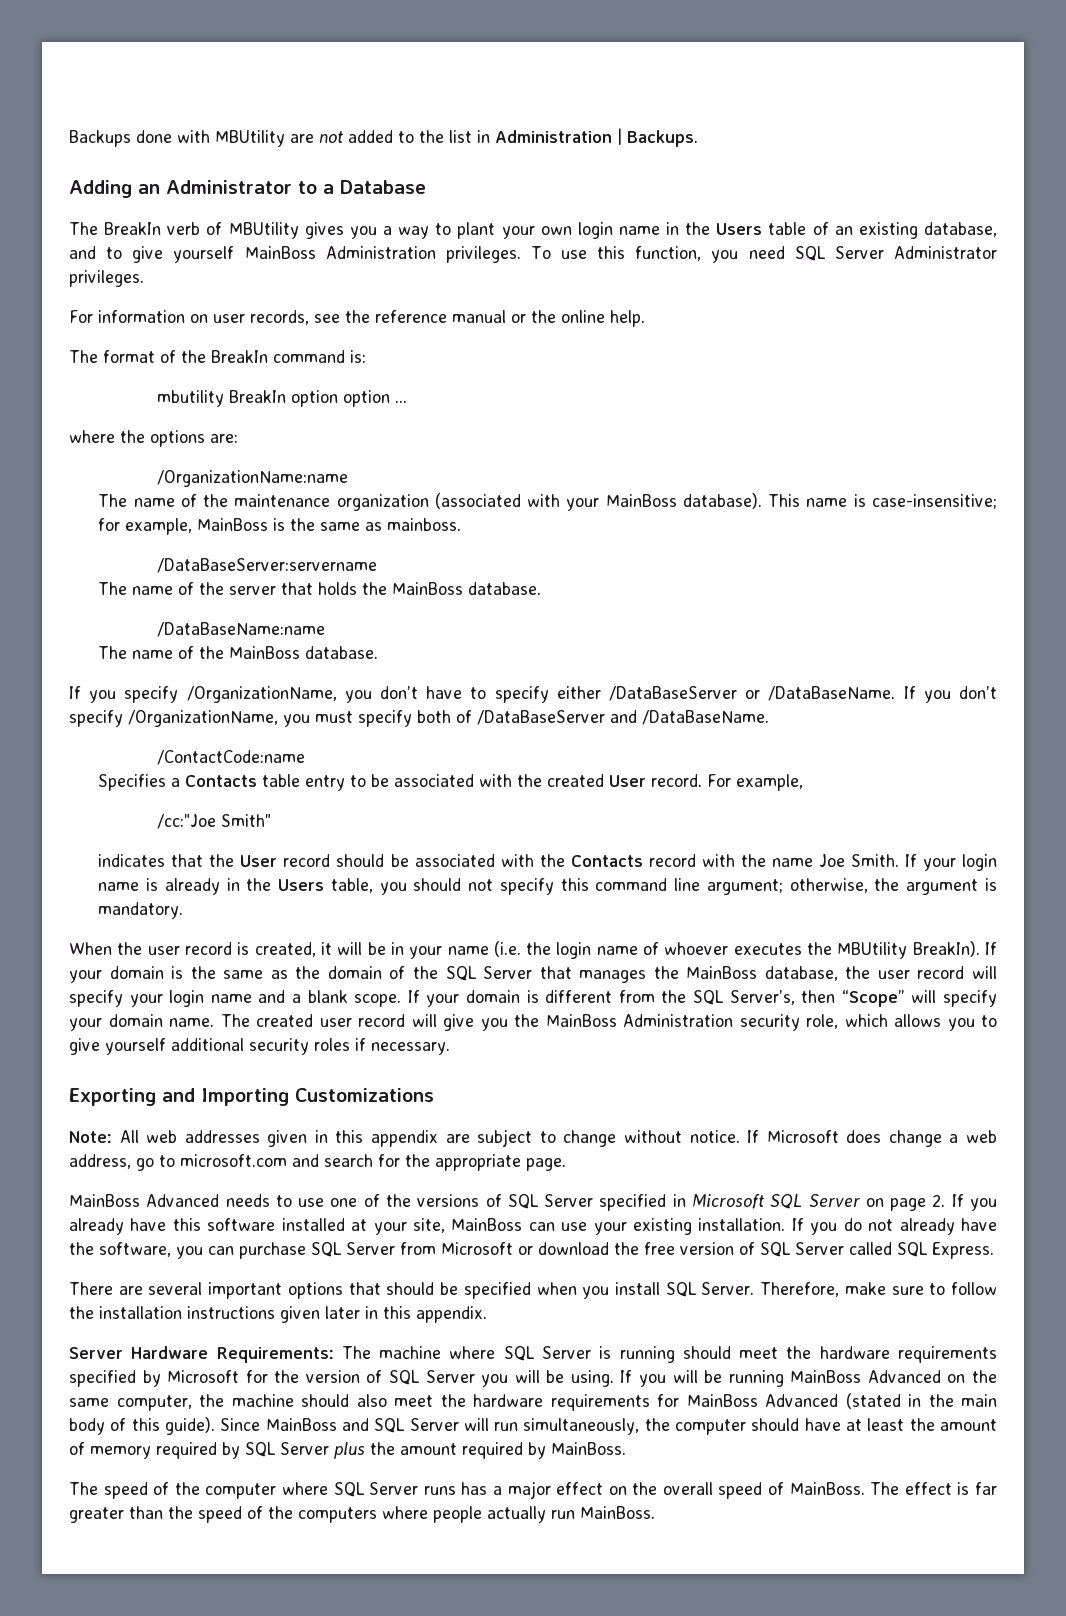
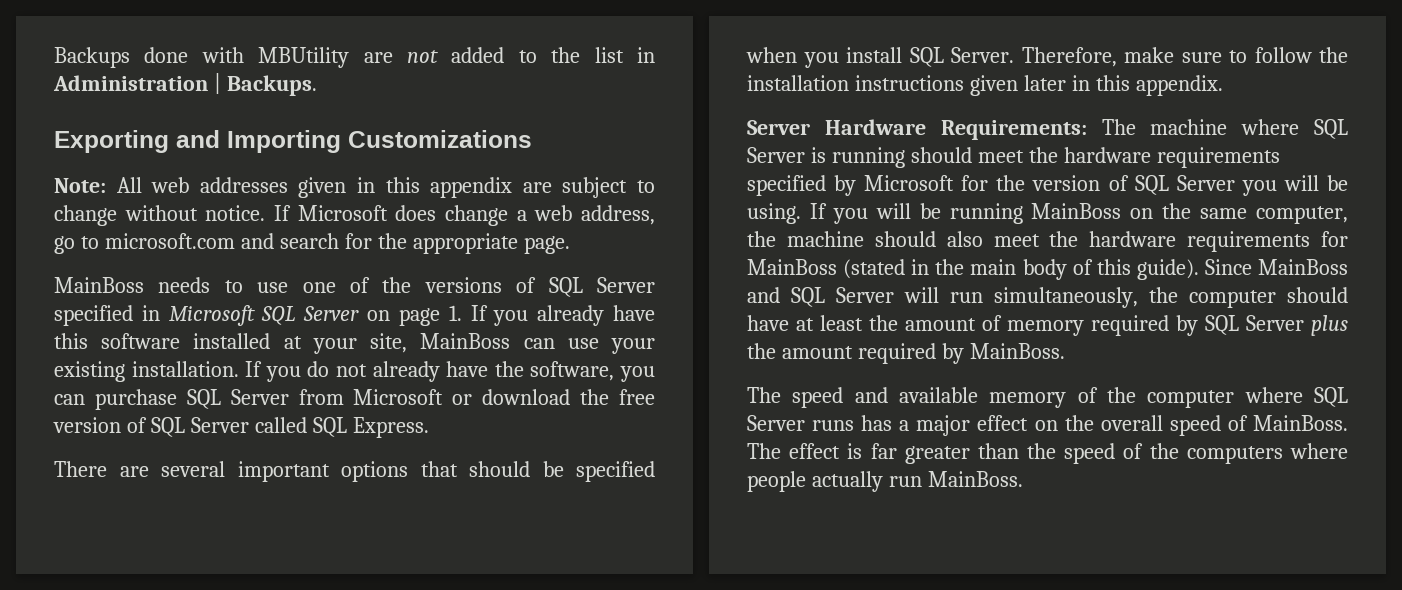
- Adding an Administrator to a Database
- The BreakIn verb of MBUtility gives you a way to plant your own login name in the Users table of an existing database, and to give yourself MainBoss Administration privileges. To use this function, you need SQL Server Administrator privileges.
- For information on user records, see the reference manual or the online help.
- The format of the BreakIn command is:
- mbutility BreakIn option option ...
- where the options are:
- /OrganizationName:name
- The name of the maintenance organization (associated with your MainBoss database). This name is case-insensitive; for example, MainBoss is the same as mainboss.
- /DataBaseServer:servername
- The name of the server that holds the MainBoss database.
- /DataBaseName:name
- The name of the MainBoss database.
- If you specify /OrganizationName, you don’t have to specify either /DataBaseServer or /DataBaseName. If you don’t specify /OrganizationName, you must specify both of /DataBaseServer and /DataBaseName.
- /ContactCode:name
- Specifies a Contacts table entry to be associated with the created User record. For example,
- /cc:"Joe Smith"
- indicates that the User record should be associated with the Contacts record with the name Joe Smith. If your login name is already in the Users table, you should not specify this command line argument; otherwise, the argument is mandatory.
- When the user record is created, it will be in your name (i.e. the login name of whoever executes the MBUtility BreakIn). If your domain is the same as the domain of the SQL Server that manages the MainBoss database, the user record will specify your login name and a blank scope. If your domain is different from the SQL Server’s, then “Scope” will specify your domain name. The created user record will give you the MainBoss Administration security role, which allows you to give yourself additional security roles if necessary.
- MainBoss Advanced needs to use one of the versions of SQL Server specified in Microsoft SQL Server on page 2. If you already have this software installed at your site, MainBoss can use your existing installation.
+ MainBoss needs to use one of the versions of SQL Server specified in Microsoft SQL Server on page 1. If you already have this software installed at your site, MainBoss can use your existing installation.
- If you will be running MainBoss Advanced on the same computer, the machine should also meet the hardware requirements for MainBoss Advanced (stated in the main body of this guide).
+ If you will be running MainBoss on the same computer, the machine should also meet the hardware requirements for MainBoss (stated in the main body of this guide).
- The speed of the computer where SQL Server runs has a major effect on the overall speed of MainBoss.
+ The speed and available memory of the computer where SQL Server runs has a major effect on the overall speed of MainBoss.

